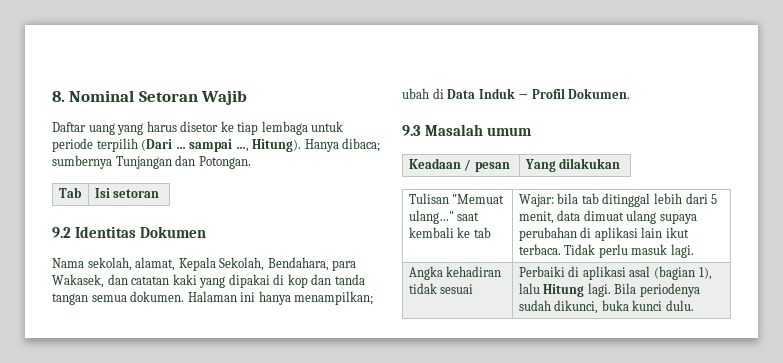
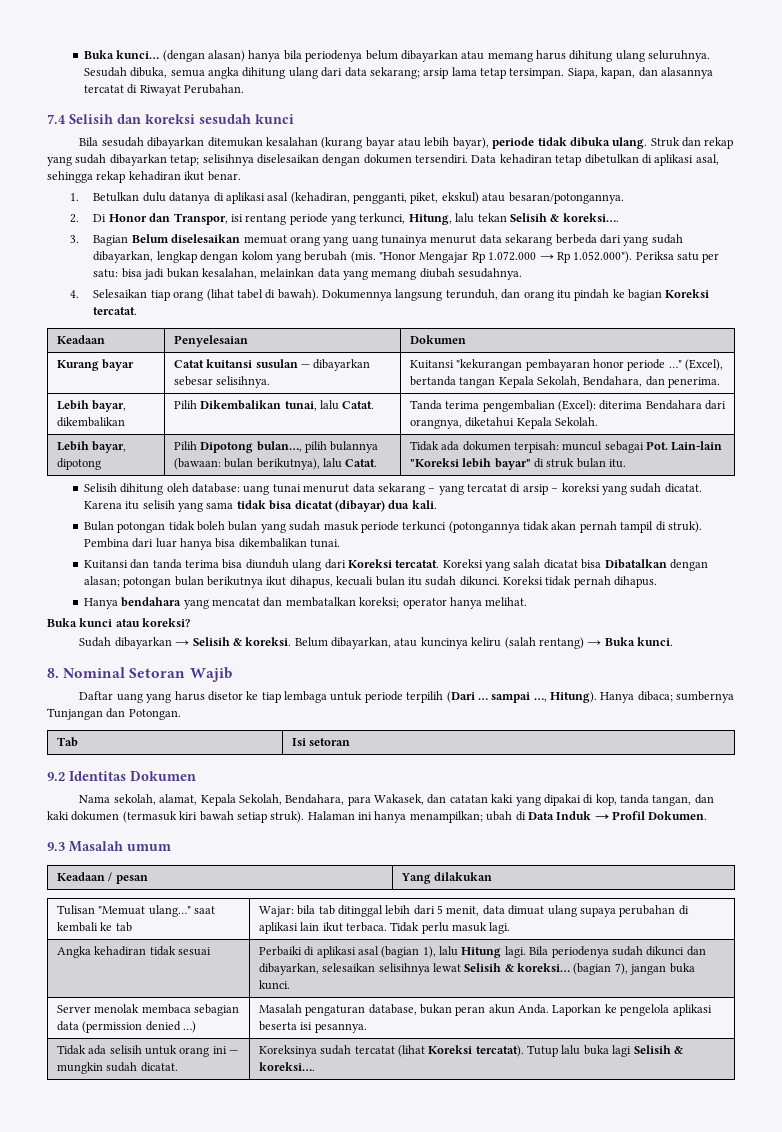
+ Buka kunci… (dengan alasan) hanya bila periodenya belum dibayarkan atau memang harus dihitung ulang seluruhnya. Sesudah dibuka, semua angka dihitung ulang dari data sekarang; arsip lama tetap tersimpan. Siapa, kapan, dan alasannya tercatat di Riwayat Perubahan.
+ 7.4 Selisih dan koreksi sesudah kunci
+ Bila sesudah dibayarkan ditemukan kesalahan (kurang bayar atau lebih bayar), periode tidak dibuka ulang. Struk dan rekap yang sudah dibayarkan tetap; selisihnya diselesaikan dengan dokumen tersendiri. Data kehadiran tetap dibetulkan di aplikasi asal, sehingga rekap kehadiran ikut benar.
+ 1. Betulkan dulu datanya di aplikasi asal (kehadiran, pengganti, piket, ekskul) atau besaran/potongannya.
+ 2. Di Honor dan Transpor, isi rentang periode yang terkunci, Hitung, lalu tekan Selisih & koreksi….
+ 3. Bagian Belum diselesaikan memuat orang yang uang tunainya menurut data sekarang berbeda dari yang sudah dibayarkan, lengkap dengan kolom yang berubah (mis. "Honor Mengajar Rp 1.072.000 → Rp 1.052.000"). Periksa satu per satu: bisa jadi bukan kesalahan, melainkan data yang memang diubah sesudahnya.
+ 4. Selesaikan tiap orang (lihat tabel di bawah). Dokumennya langsung terunduh, dan orang itu pindah ke bagian Koreksi tercatat.
+ Keadaan | Penyelesaian | Dokumen
+ Kurang bayar | Catat kuitansi susulan — dibayarkan sebesar selisihnya. | Kuitansi "kekurangan pembayaran honor periode …" (Excel), bertanda tangan Kepala Sekolah, Bendahara, dan penerima.
+ Lebih bayar, dikembalikan | Pilih Dikembalikan tunai, lalu Catat. | Tanda terima pengembalian (Excel): diterima Bendahara dari orangnya, diketahui Kepala Sekolah.
+ Lebih bayar, dipotong | Pilih Dipotong bulan…, pilih bulannya (bawaan: bulan berikutnya), lalu Catat. | Tidak ada dokumen terpisah: muncul sebagai Pot. Lain-lain "Koreksi lebih bayar" di struk bulan itu.
+ Selisih dihitung oleh database: uang tunai menurut data sekarang − yang tercatat di arsip − koreksi yang sudah dicatat. Karena itu selisih yang sama tidak bisa dicatat (dibayar) dua kali.
+ Bulan potongan tidak boleh bulan yang sudah masuk periode terkunci (potongannya tidak akan pernah tampil di struk). Pembina dari luar hanya bisa dikembalikan tunai.
+ Kuitansi dan tanda terima bisa diunduh ulang dari Koreksi tercatat. Koreksi yang salah dicatat bisa Dibatalkan dengan alasan; potongan bulan berikutnya ikut dihapus, kecuali bulan itu sudah dikunci. Koreksi tidak pernah dihapus.
+ Hanya bendahara yang mencatat dan membatalkan koreksi; operator hanya melihat.
+ Buka kunci atau koreksi?
+ Sudah dibayarkan → Selisih & koreksi. Belum dibayarkan, atau kuncinya keliru (salah rentang) → Buka kunci.
- Nama sekolah, alamat, Kepala Sekolah, Bendahara, para Wakasek, dan catatan kaki yang dipakai di kop dan tanda tangan semua dokumen.
+ Nama sekolah, alamat, Kepala Sekolah, Bendahara, para Wakasek, dan catatan kaki yang dipakai di kop, tanda tangan, dan kaki dokumen (termasuk kiri bawah setiap struk).
- Angka kehadiran tidak sesuai | Perbaiki di aplikasi asal (bagian 1), lalu Hitung lagi. Bila periodenya sudah dikunci, buka kunci dulu.
+ Angka kehadiran tidak sesuai | Perbaiki di aplikasi asal (bagian 1), lalu Hitung lagi. Bila periodenya sudah dikunci dan dibayarkan, selesaikan selisihnya lewat Selisih & koreksi… (bagian 7), jangan buka kunci.
+ Server menolak membaca sebagian data (permission denied …) | Masalah pengaturan database, bukan peran akun Anda. Laporkan ke pengelola aplikasi beserta isi pesannya.
+ Tidak ada selisih untuk orang ini — mungkin sudah dicatat. | Koreksinya sudah tercatat (lihat Koreksi tercatat). Tutup lalu buka lagi Selisih & koreksi….

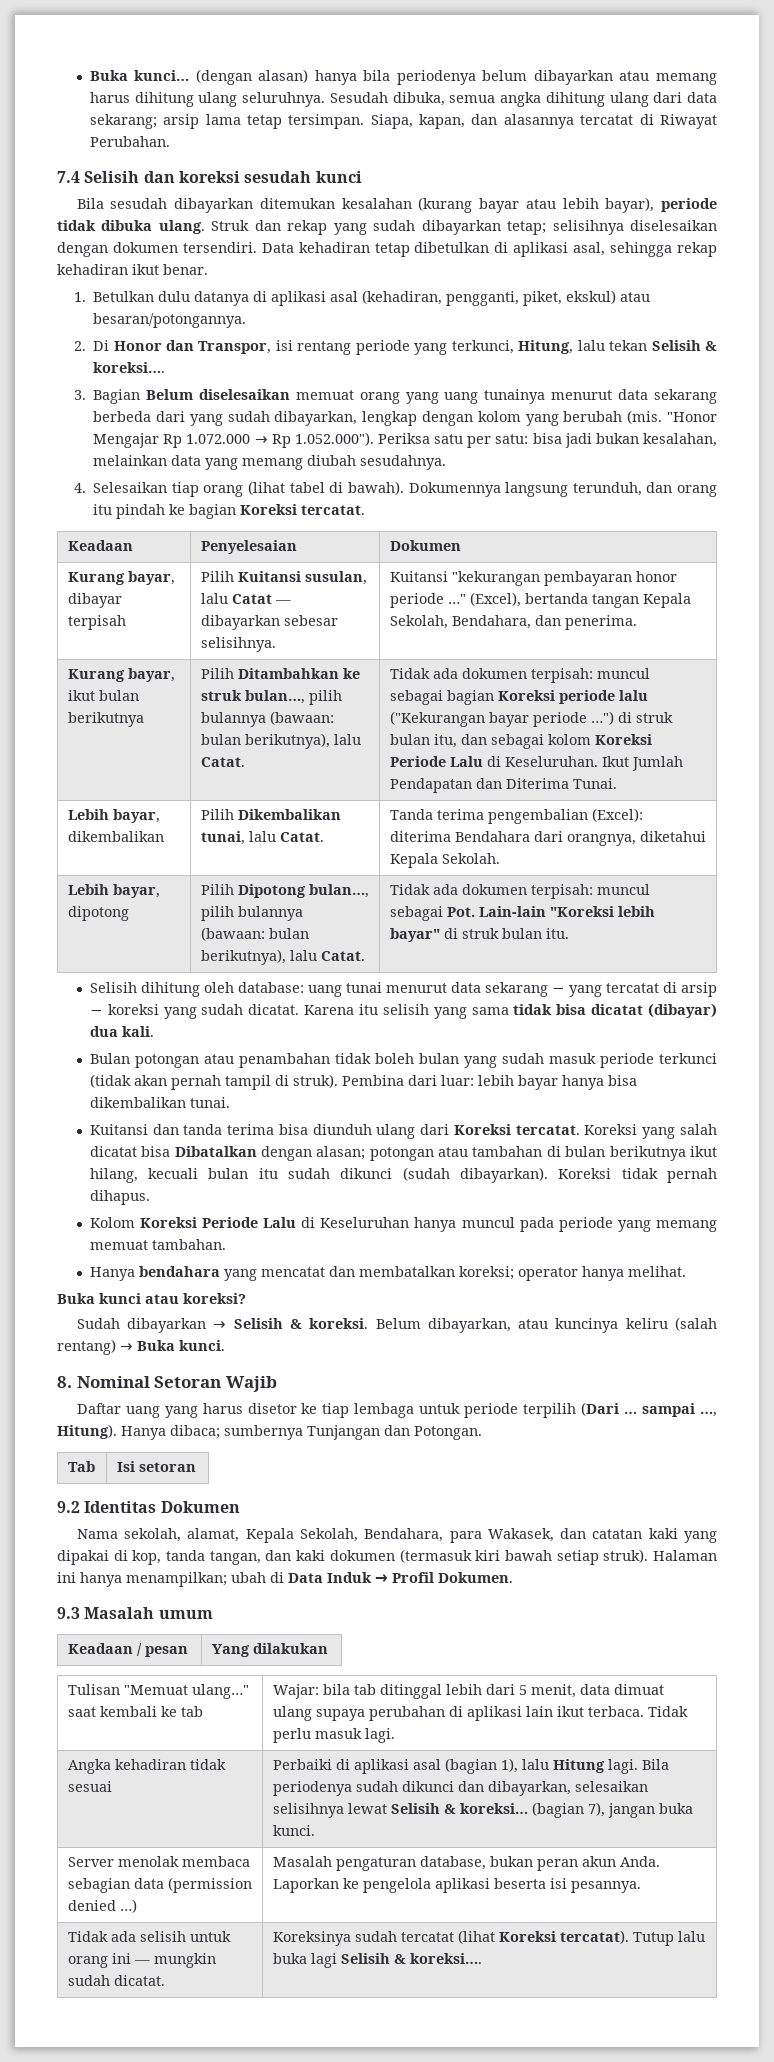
- Kurang bayar | Catat kuitansi susulan — dibayarkan sebesar selisihnya. | Kuitansi "kekurangan pembayaran honor periode …" (Excel), bertanda tangan Kepala Sekolah, Bendahara, dan penerima.
+ Kurang bayar, dibayar terpisah | Pilih Kuitansi susulan, lalu Catat — dibayarkan sebesar selisihnya. | Kuitansi "kekurangan pembayaran honor periode …" (Excel), bertanda tangan Kepala Sekolah, Bendahara, dan penerima.
+ Kurang bayar, ikut bulan berikutnya | Pilih Ditambahkan ke struk bulan…, pilih bulannya (bawaan: bulan berikutnya), lalu Catat. | Tidak ada dokumen terpisah: muncul sebagai bagian Koreksi periode lalu ("Kekurangan bayar periode …") di struk bulan itu, dan sebagai kolom Koreksi Periode Lalu di Keseluruhan. Ikut Jumlah Pendapatan dan Diterima Tunai.
- Bulan potongan tidak boleh bulan yang sudah masuk periode terkunci (potongannya tidak akan pernah tampil di struk).
+ Bulan potongan atau penambahan tidak boleh bulan yang sudah masuk periode terkunci (tidak akan pernah tampil di struk).
- Pembina dari luar hanya bisa dikembalikan tunai.
+ Pembina dari luar: lebih bayar hanya bisa dikembalikan tunai.
- Koreksi yang salah dicatat bisa Dibatalkan dengan alasan; potongan bulan berikutnya ikut dihapus, kecuali bulan itu sudah dikunci.
+ Koreksi yang salah dicatat bisa Dibatalkan dengan alasan; potongan atau tambahan di bulan berikutnya ikut hilang, kecuali bulan itu sudah dikunci (sudah dibayarkan).
+ Kolom Koreksi Periode Lalu di Keseluruhan hanya muncul pada periode yang memang memuat tambahan.

